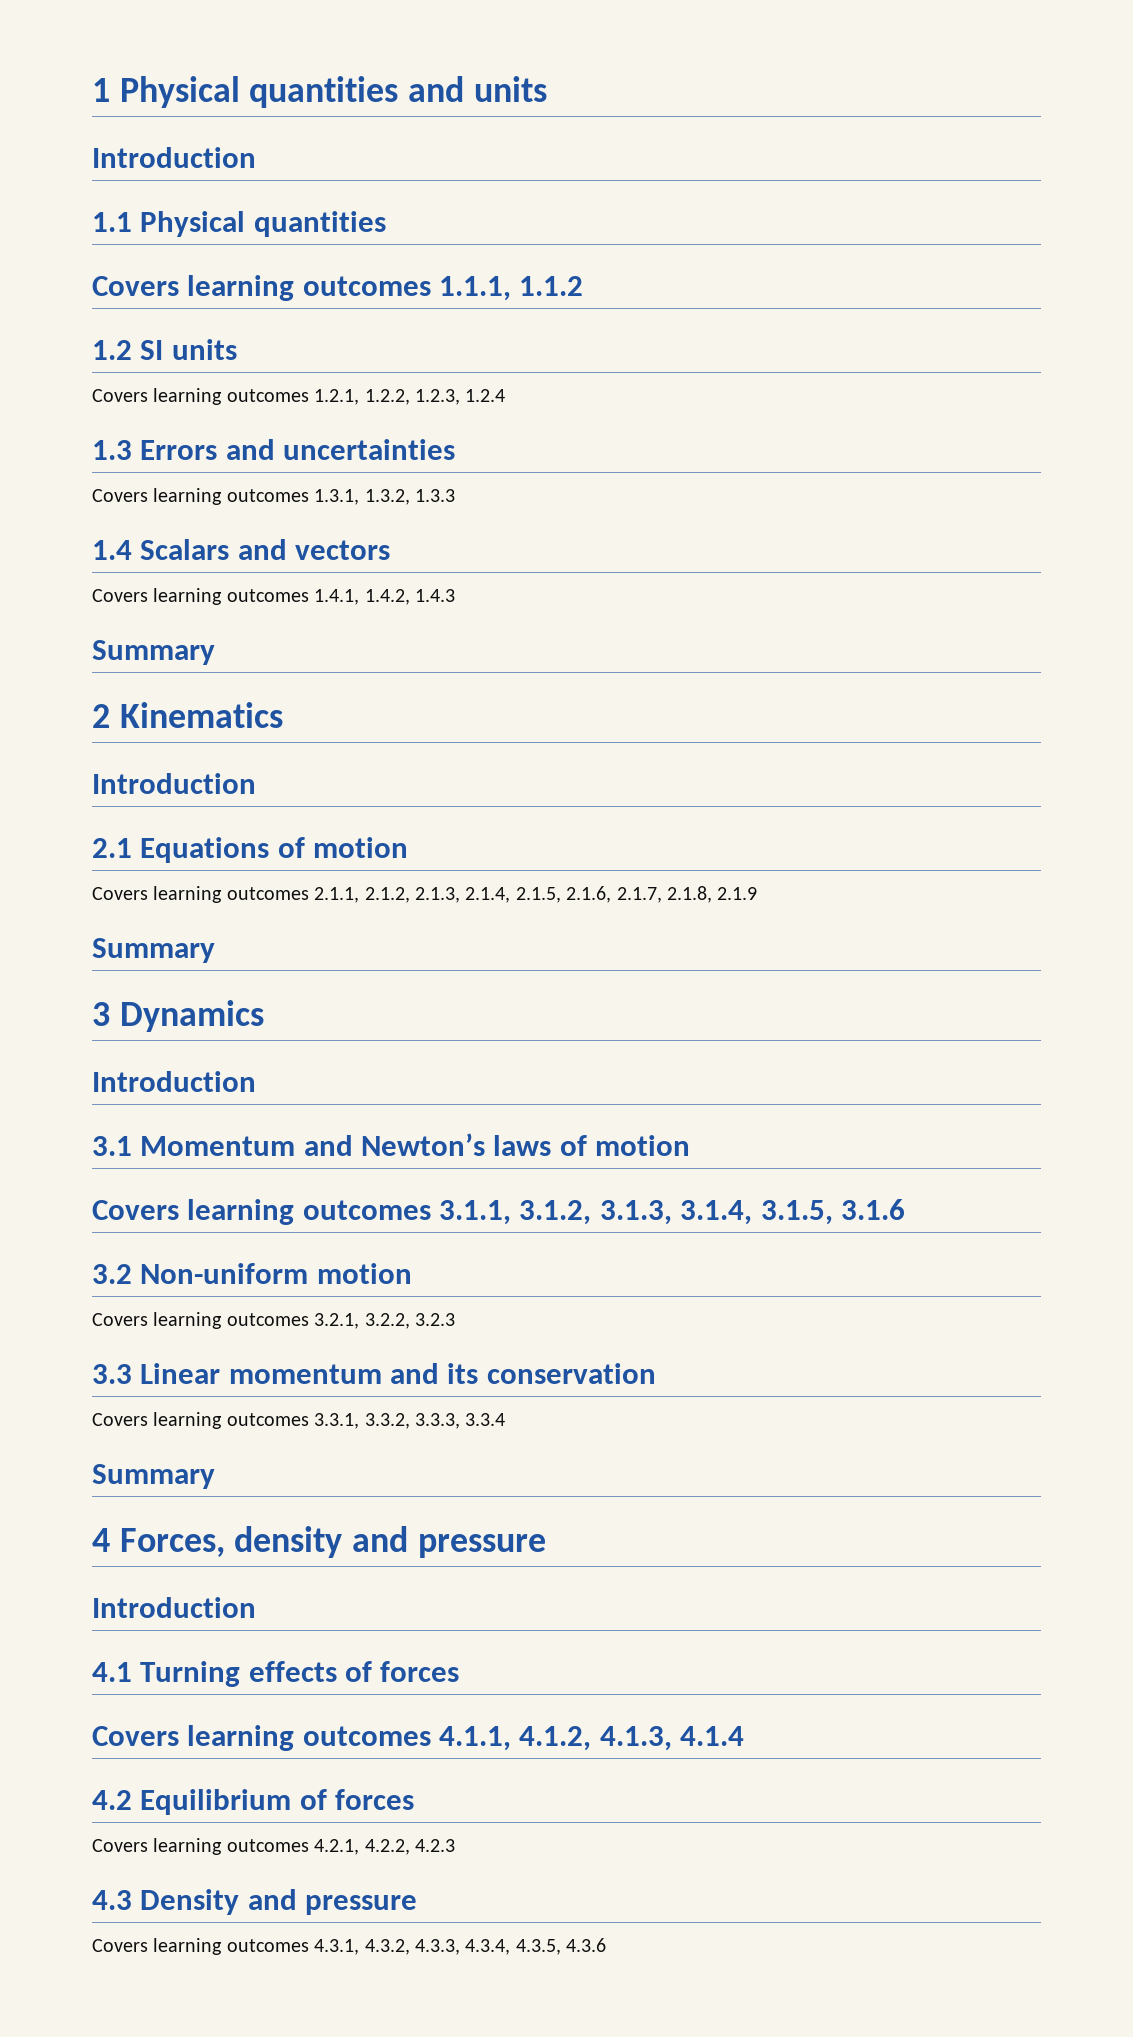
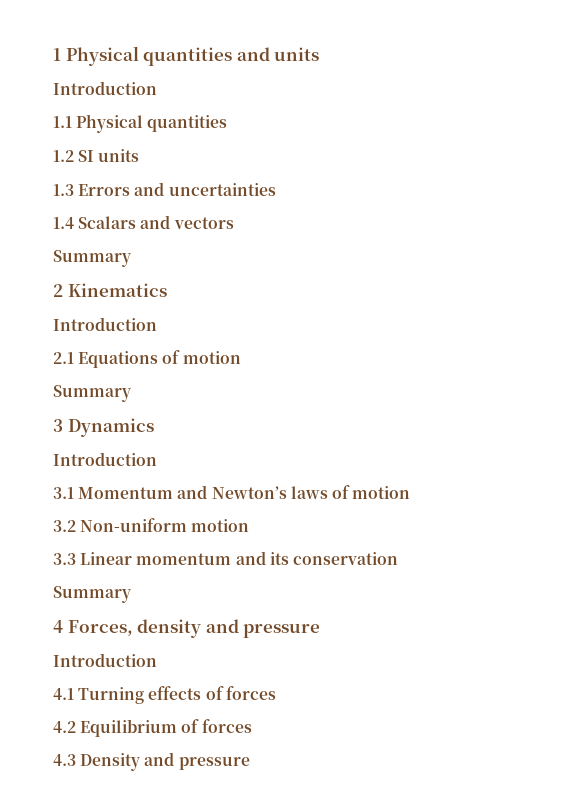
- Covers learning outcomes 1.1.1, 1.1.2
  1.2 SI units
- Covers learning outcomes 1.2.1, 1.2.2, 1.2.3, 1.2.4
  1.3 Errors and uncertainties
- Covers learning outcomes 1.3.1, 1.3.2, 1.3.3
  1.4 Scalars and vectors
- Covers learning outcomes 1.4.1, 1.4.2, 1.4.3
- Covers learning outcomes 2.1.1, 2.1.2, 2.1.3, 2.1.4, 2.1.5, 2.1.6, 2.1.7, 2.1.8, 2.1.9
- Covers learning outcomes 3.1.1, 3.1.2, 3.1.3, 3.1.4, 3.1.5, 3.1.6
  3.2 Non-uniform motion
- Covers learning outcomes 3.2.1, 3.2.2, 3.2.3
- Covers learning outcomes 3.3.1, 3.3.2, 3.3.3, 3.3.4
- Covers learning outcomes 4.1.1, 4.1.2, 4.1.3, 4.1.4
  4.2 Equilibrium of forces
- Covers learning outcomes 4.2.1, 4.2.2, 4.2.3
  4.3 Density and pressure
- Covers learning outcomes 4.3.1, 4.3.2, 4.3.3, 4.3.4, 4.3.5, 4.3.6

